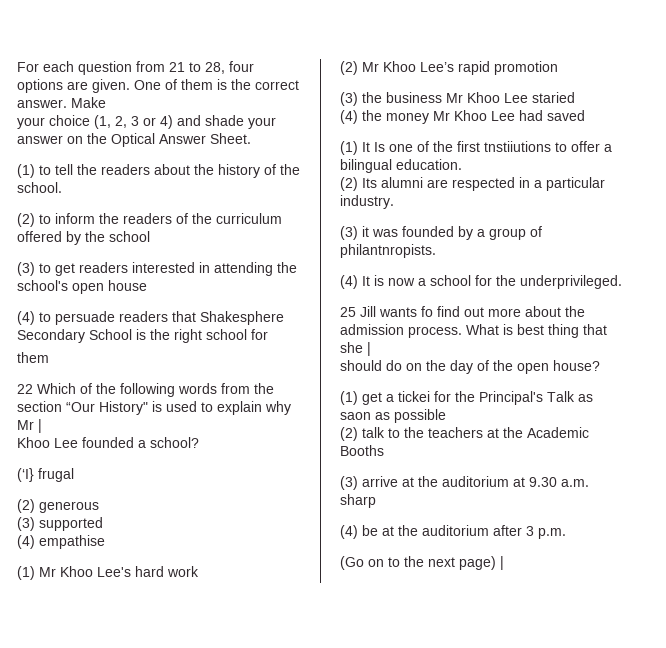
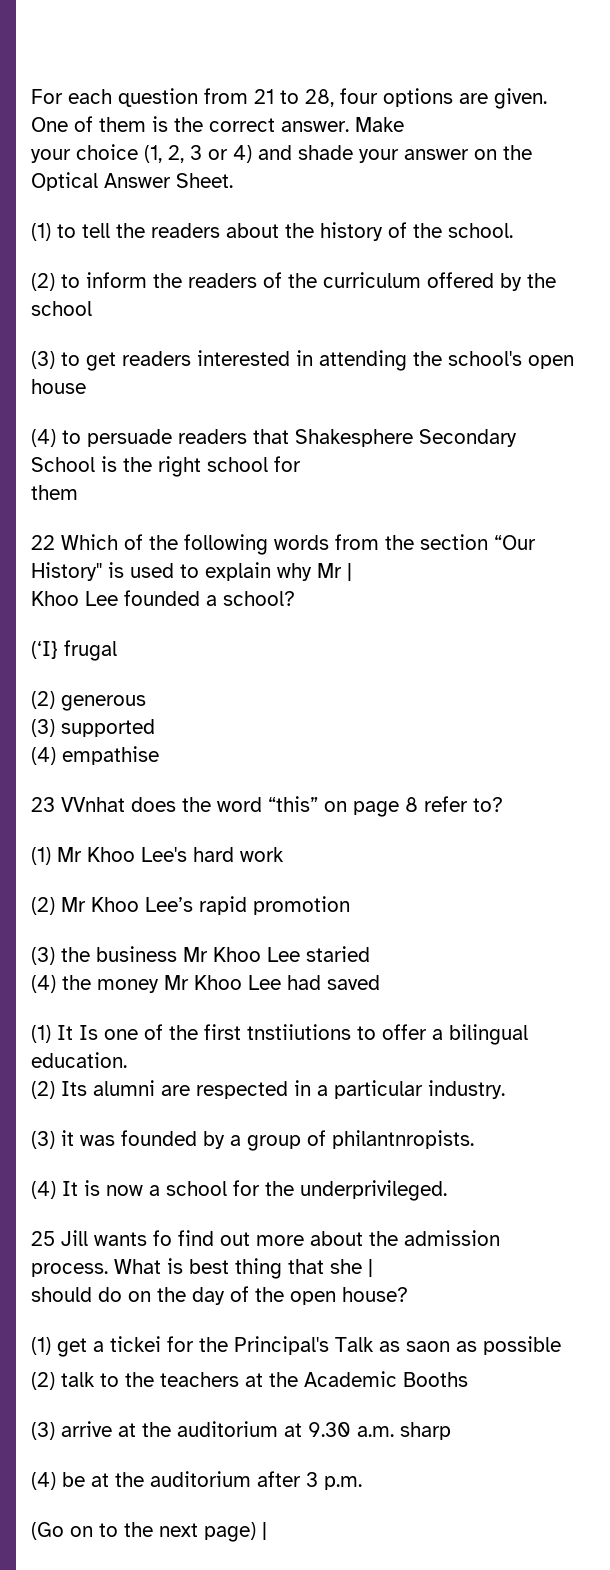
+ 23 VVnhat does the word “this” on page 8 refer to?

